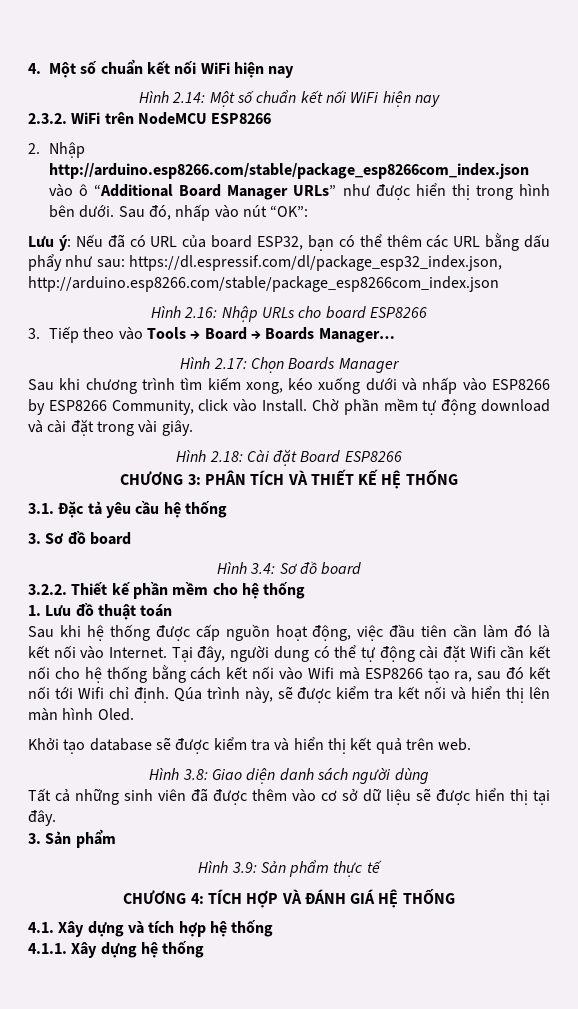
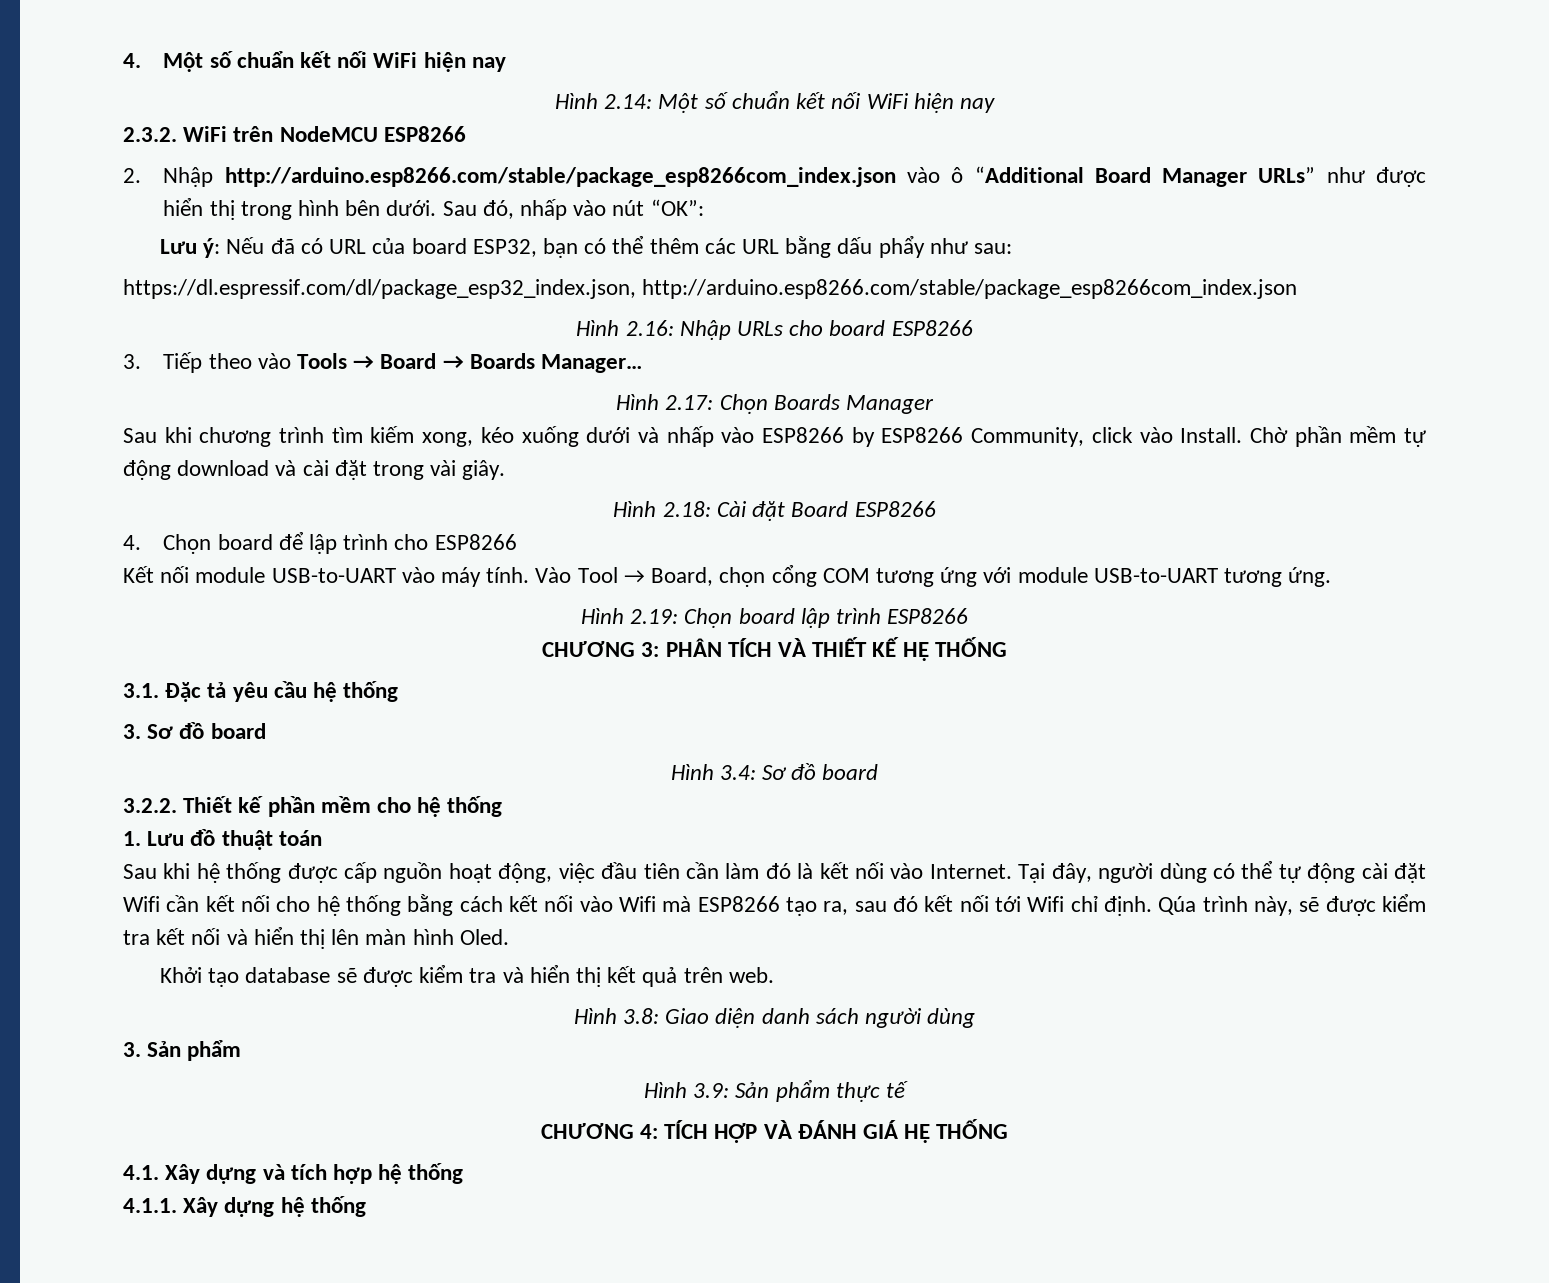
- Lưu ý: Nếu đã có URL của board ESP32, bạn có thể thêm các URL bằng dấu phẩy như sau: https://dl.espressif.com/dl/package_esp32_index.json, http://arduino.esp8266.com/stable/package_esp8266com_index.json
+ Lưu ý: Nếu đã có URL của board ESP32, bạn có thể thêm các URL bằng dấu phẩy như sau:
+ https://dl.espressif.com/dl/package_esp32_index.json, http://arduino.esp8266.com/stable/package_esp8266com_index.json
+ 4. Chọn board để lập trình cho ESP8266
+ Kết nối module USB-to-UART vào máy tính. Vào Tool → Board, chọn cổng COM tương ứng với module USB-to-UART tương ứng.
+ Hình 2.19: Chọn board lập trình ESP8266
- Tại đây, người dung có thể tự động cài đặt Wifi cần kết nối cho hệ thống bằng cách kết nối vào Wifi mà ESP8266 tạo ra, sau đó kết nối tới Wifi chỉ định.
+ Tại đây, người dùng có thể tự động cài đặt Wifi cần kết nối cho hệ thống bằng cách kết nối vào Wifi mà ESP8266 tạo ra, sau đó kết nối tới Wifi chỉ định.
- Tất cả những sinh viên đã được thêm vào cơ sở dữ liệu sẽ được hiển thị tại đây.

